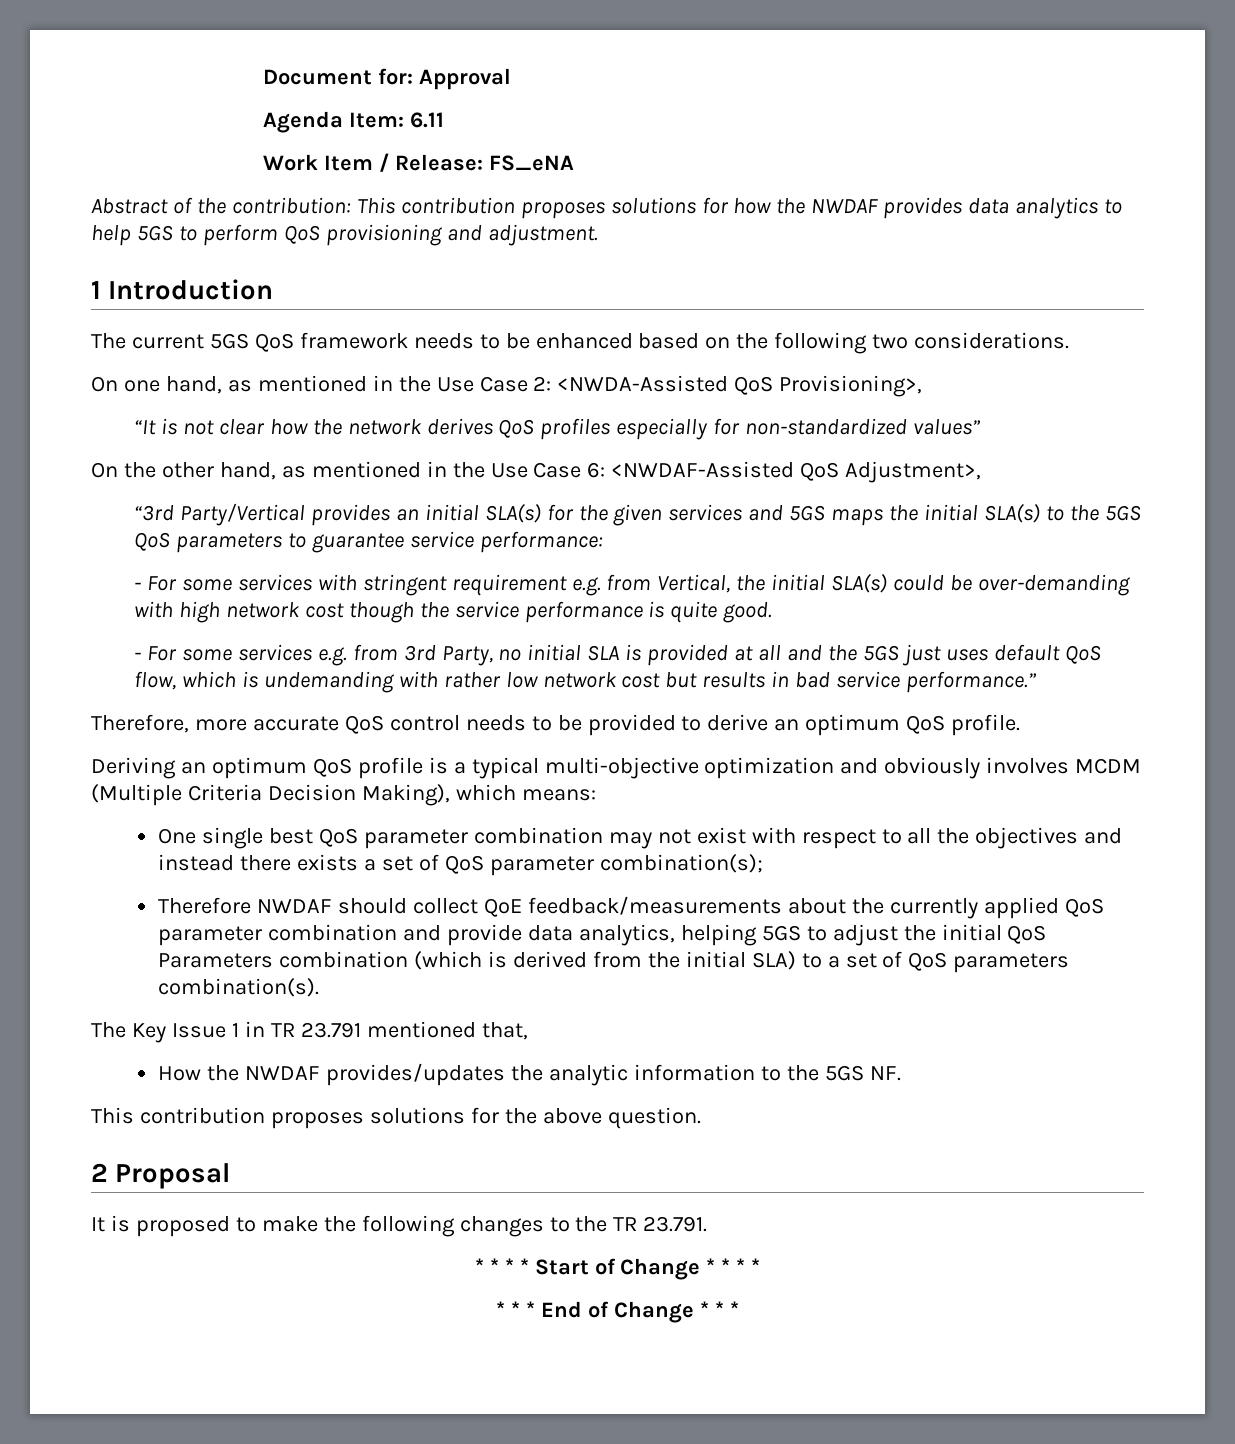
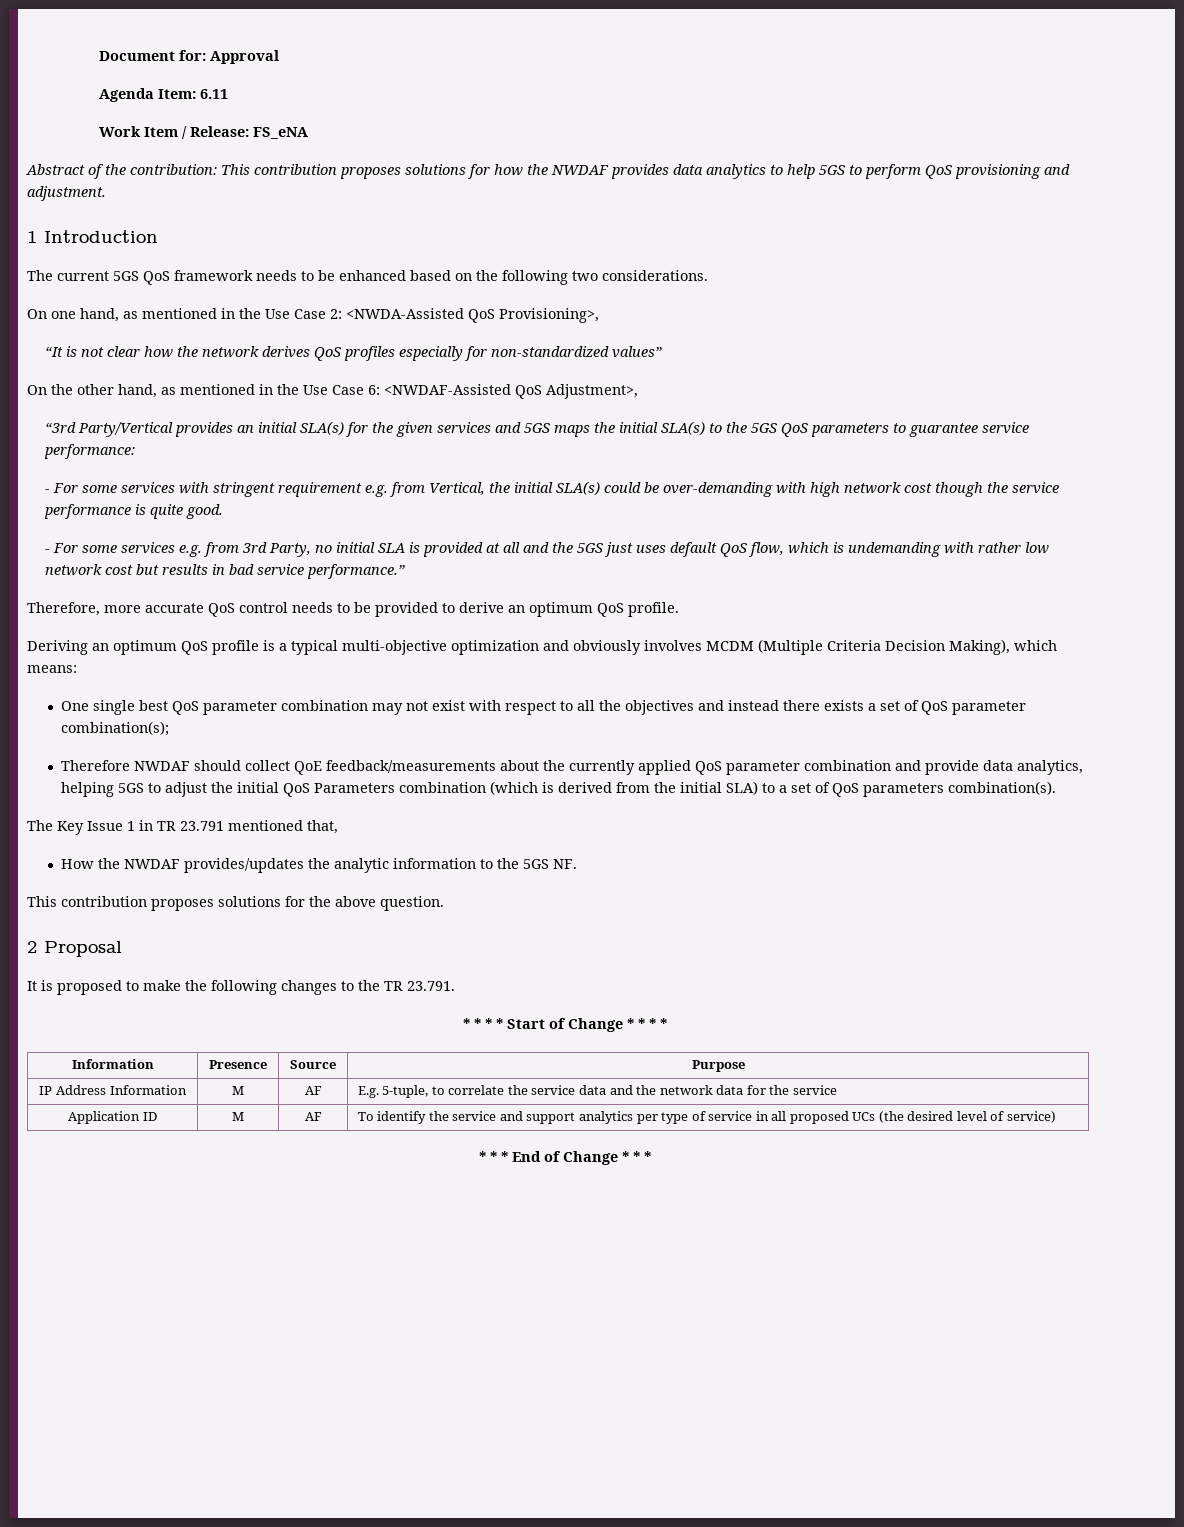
+ Information | Presence | Source | Purpose
+ IP Address Information | M | AF | E.g. 5-tuple, to correlate the service data and the network data for the service
+ Application ID | M | AF | To identify the service and support analytics per type of service in all proposed UCs (the desired level of service)

